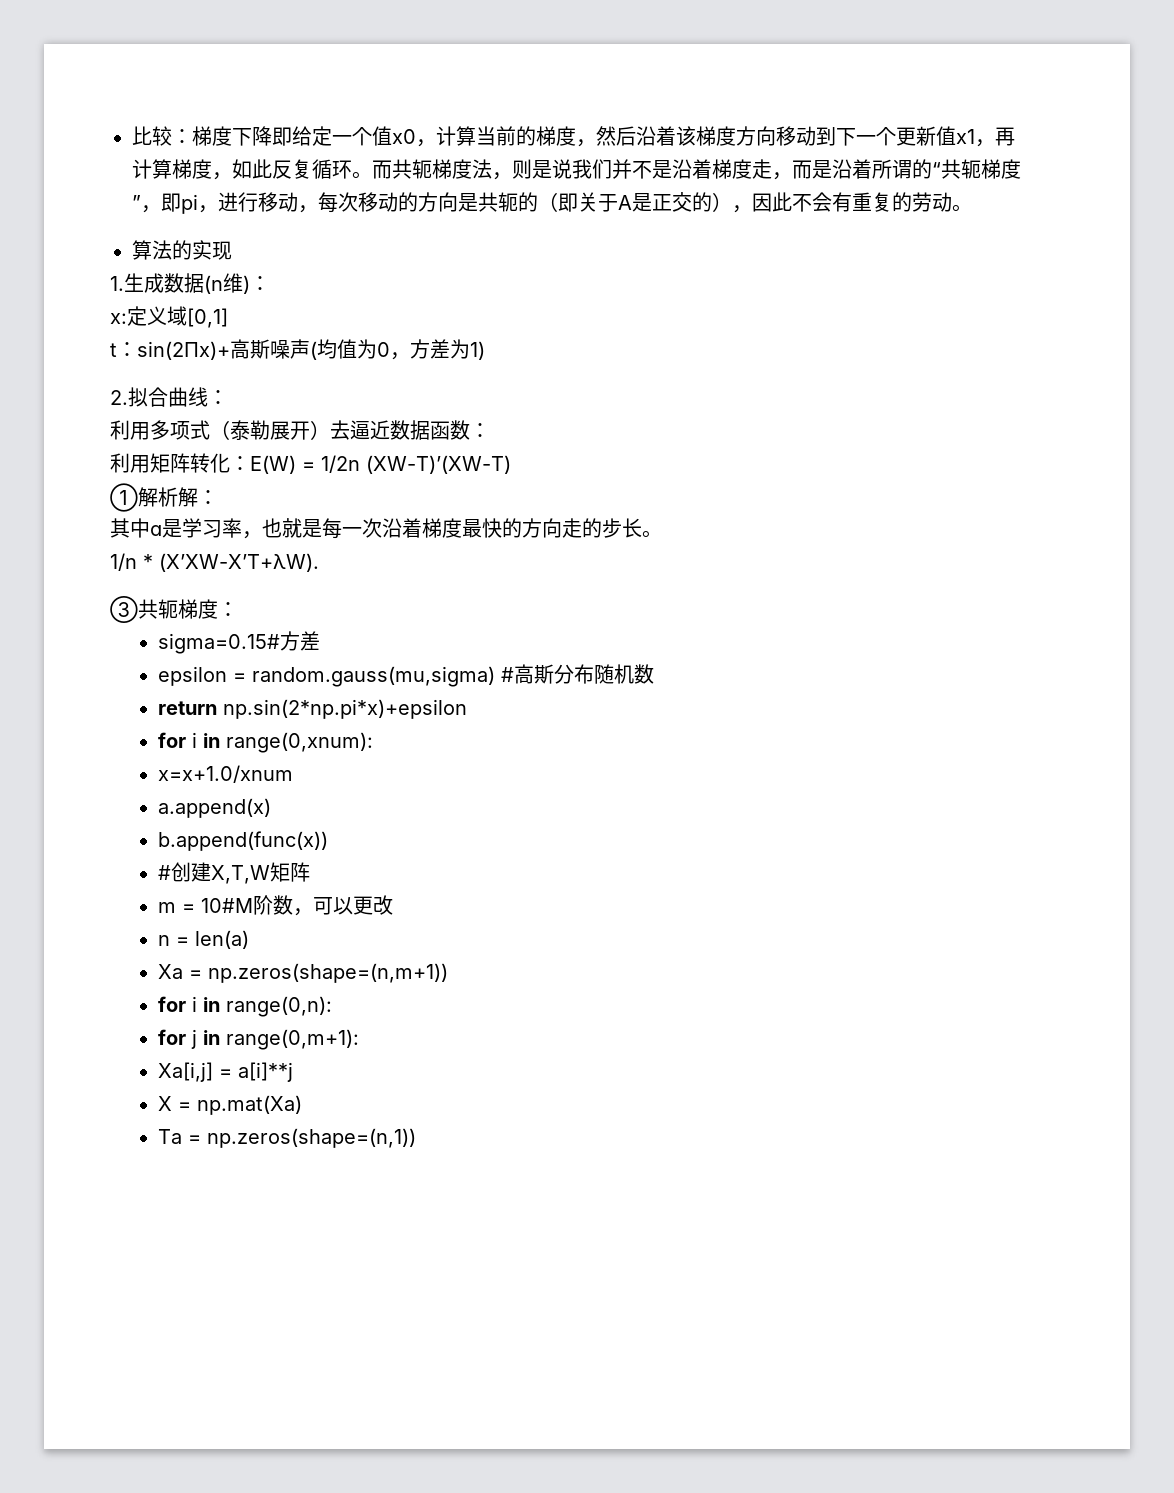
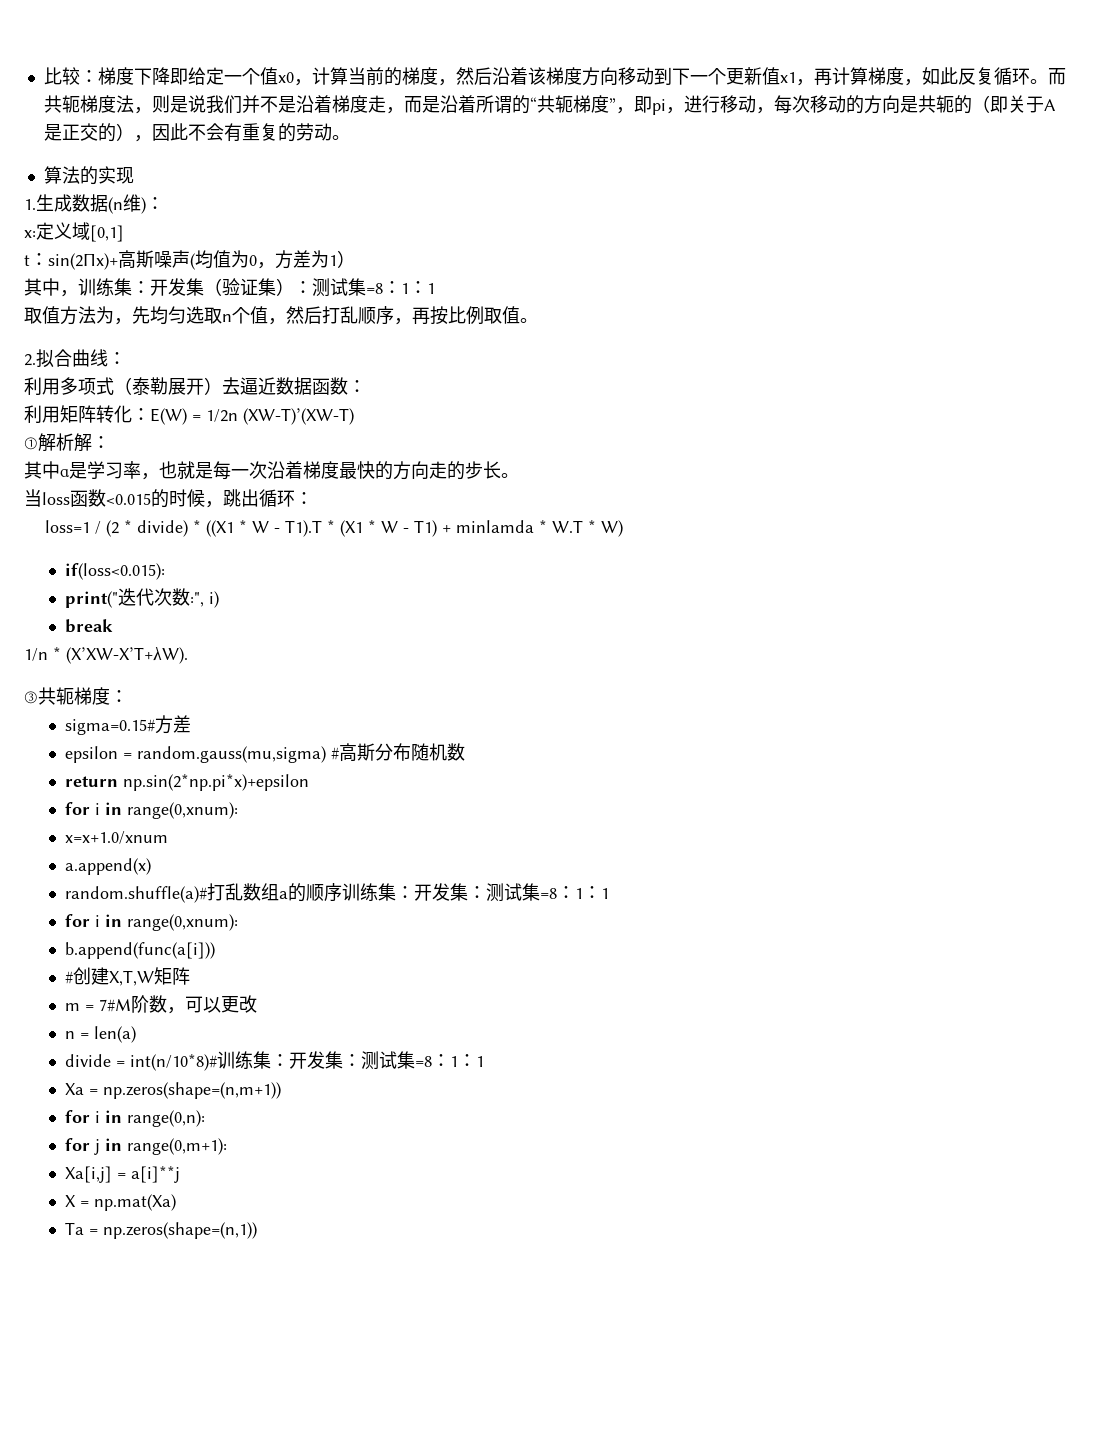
- t：sin(2Πx)+高斯噪声(均值为0，方差为1)
+ t：sin(2Πx)+高斯噪声(均值为0，方差为1）
+ 其中，训练集：开发集（验证集）：测试集=8：1：1
+ 取值方法为，先均匀选取n个值，然后打乱顺序，再按比例取值。
+ 当loss函数<0.015的时候，跳出循环：
+ loss=1 / (2 * divide) * ((X1 * W - T1).T * (X1 * W - T1) + minlamda * W.T * W)
+ if(loss<0.015):
+ print("迭代次数:", i)
+ break
- b.append(func(x))
+ random.shuffle(a)#打乱数组a的顺序训练集：开发集：测试集=8：1：1
+ for i in range(0,xnum):
+ b.append(func(a[i]))
- m = 10#M阶数，可以更改
+ m = 7#M阶数，可以更改
+ divide = int(n/10*8)#训练集：开发集：测试集=8：1：1

